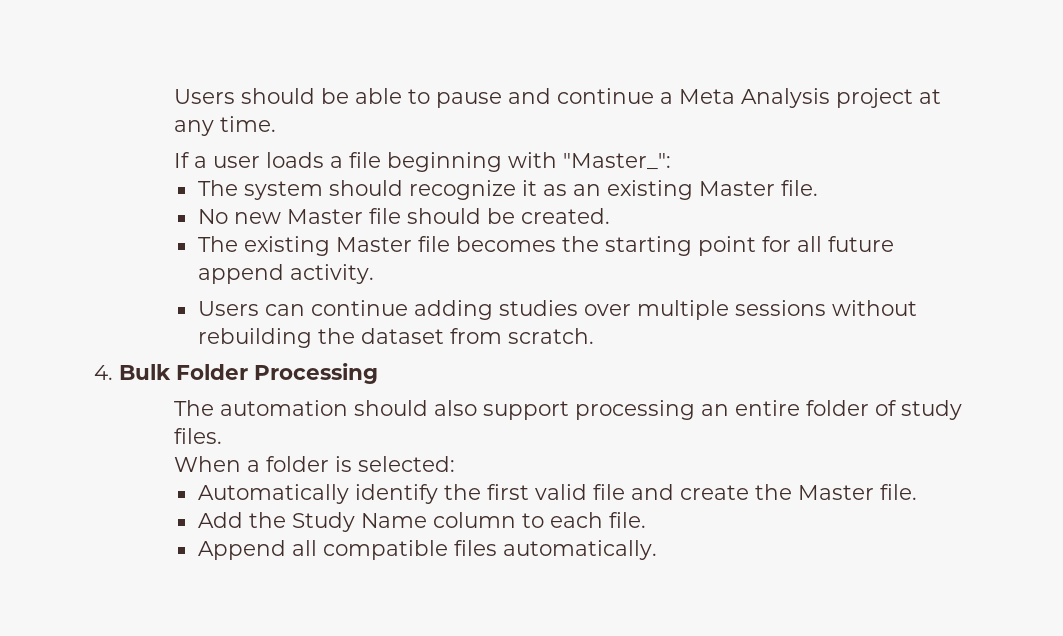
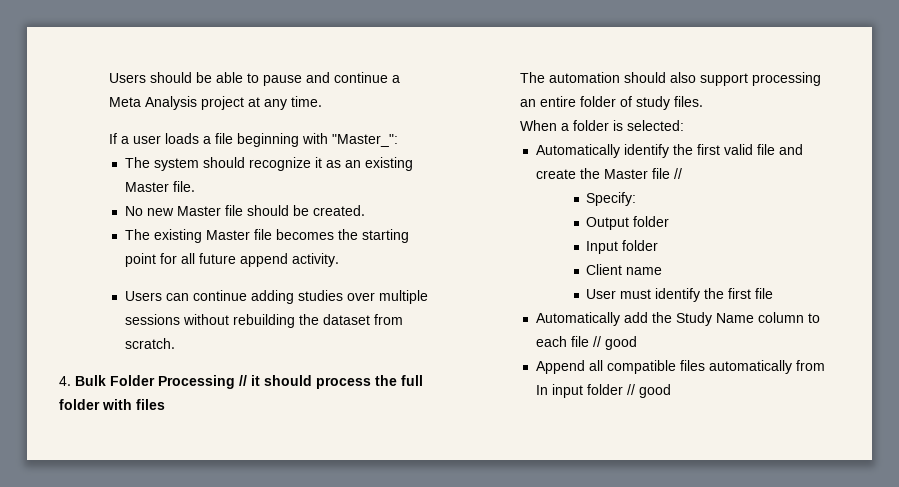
- 4. Bulk Folder Processing
+ 4. Bulk Folder Processing // it should process the full folder with files
- Automatically identify the first valid file and create the Master file.
- Add the Study Name column to each file.
+ Automatically identify the first valid file and create the Master file //
+ Specify:
+ Output folder
+ Input folder
+ Client name
+ User must identify the first file
+ Automatically add the Study Name column to each file // good
- Append all compatible files automatically.
+ Append all compatible files automatically from In input folder // good

